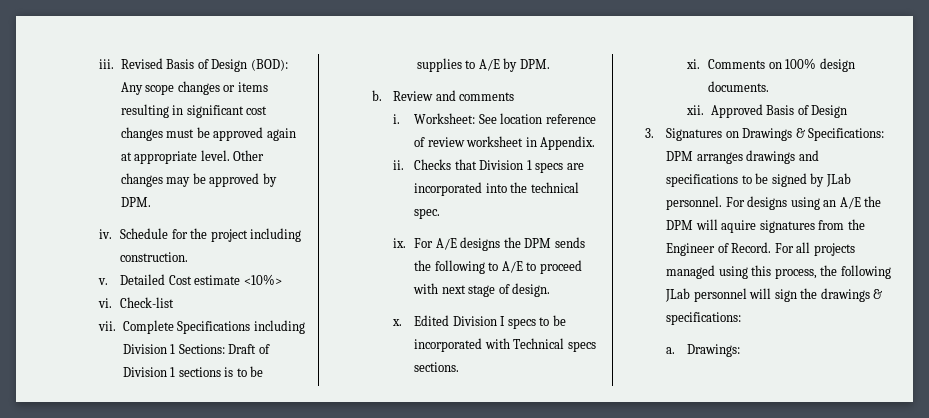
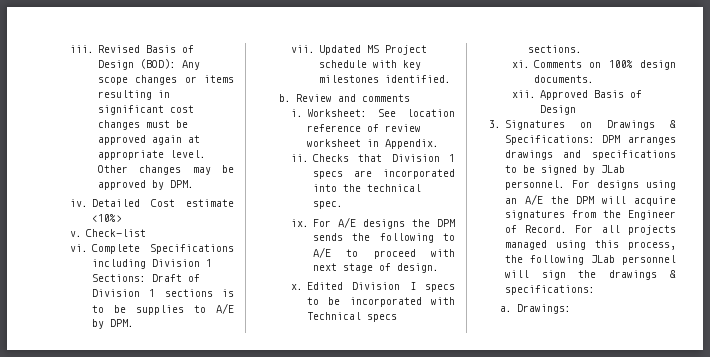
- Schedule for the project including construction.
- v.
- vi.
+ v.
- vii.
+ vi.
+ vii. Updated MS Project schedule with key milestones identified.
- For designs using an A/E the DPM will aquire signatures from the Engineer of Record.
+ For designs using an A/E the DPM will acquire signatures from the Engineer of Record.

